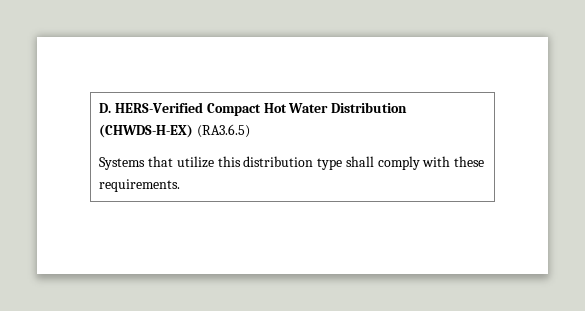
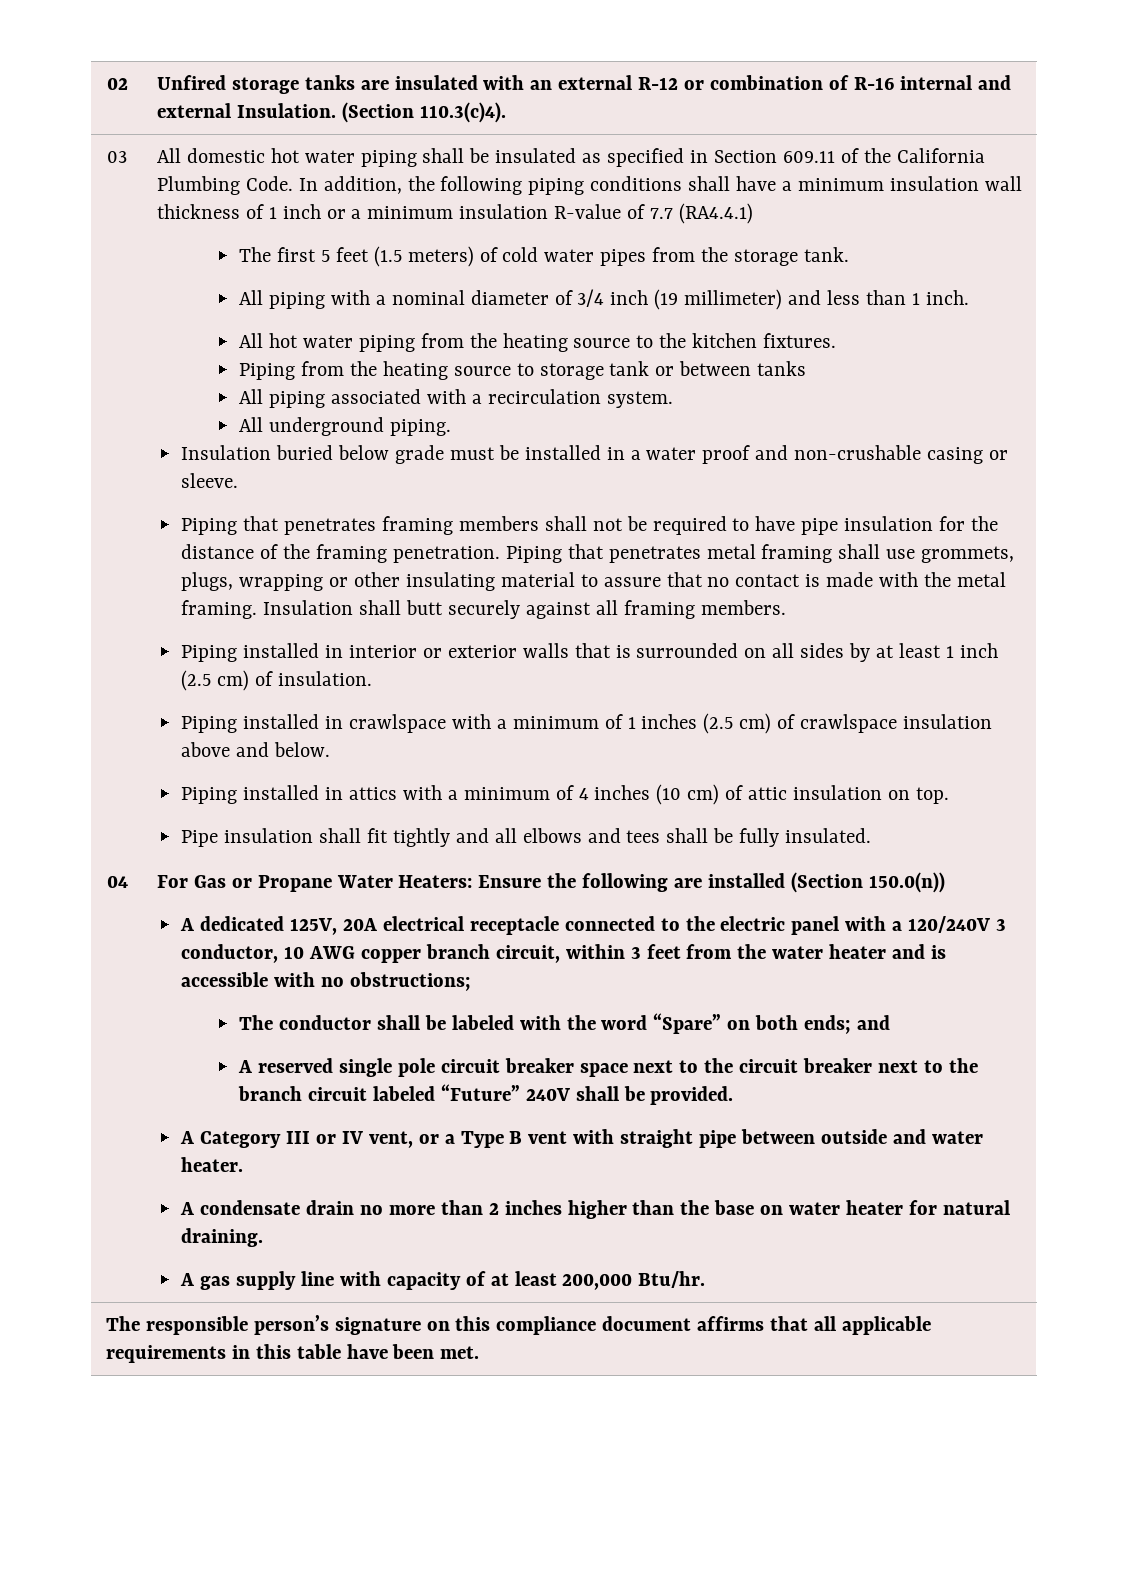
- D. HERS-Verified Compact Hot Water Distribution (CHWDS-H-EX) (RA3.6.5)
- Systems that utilize this distribution type shall comply with these requirements.
+ 02 | Unfired storage tanks are insulated with an external R-12 or combination of R-16 internal and external Insulation. (Section 110.3(c)4).
+ 03 | All domestic hot water piping shall be insulated as specified in Section 609.11 of the California Plumbing Code. In addition, the following piping conditions shall have a minimum insulation wall thickness of 1 inch or a minimum insulation R-value of 7.7 (RA4.4.1)
+ The first 5 feet (1.5 meters) of cold water pipes from the storage tank.
+ All piping with a nominal diameter of 3/4 inch (19 millimeter) and less than 1 inch.
+ All hot water piping from the heating source to the kitchen fixtures.
+ Piping from the heating source to storage tank or between tanks
+ All piping associated with a recirculation system.
+ All underground piping.
+ Insulation buried below grade must be installed in a water proof and non-crushable casing or sleeve.
+ Piping that penetrates framing members shall not be required to have pipe insulation for the distance of the framing penetration. Piping that penetrates metal framing shall use grommets, plugs, wrapping or other insulating material to assure that no contact is made with the metal framing. Insulation shall butt securely against all framing members.
+ Piping installed in interior or exterior walls that is surrounded on all sides by at least 1 inch (2.5 cm) of insulation.
+ Piping installed in crawlspace with a minimum of 1 inches (2.5 cm) of crawlspace insulation above and below.
+ Piping installed in attics with a minimum of 4 inches (10 cm) of attic insulation on top.
+ Pipe insulation shall fit tightly and all elbows and tees shall be fully insulated.
+ 04 | For Gas or Propane Water Heaters: Ensure the following are installed (Section 150.0(n))
+ A dedicated 125V, 20A electrical receptacle connected to the electric panel with a 120/240V 3 conductor, 10 AWG copper branch circuit, within 3 feet from the water heater and is accessible with no obstructions;
+ The conductor shall be labeled with the word “Spare” on both ends; and
+ A reserved single pole circuit breaker space next to the circuit breaker next to the branch circuit labeled “Future” 240V shall be provided.
+ A Category III or IV vent, or a Type B vent with straight pipe between outside and water heater.
+ A condensate drain no more than 2 inches higher than the base on water heater for natural draining.
+ A gas supply line with capacity of at least 200,000 Btu/hr.
+ The responsible person’s signature on this compliance document affirms that all applicable requirements in this table have been met.

